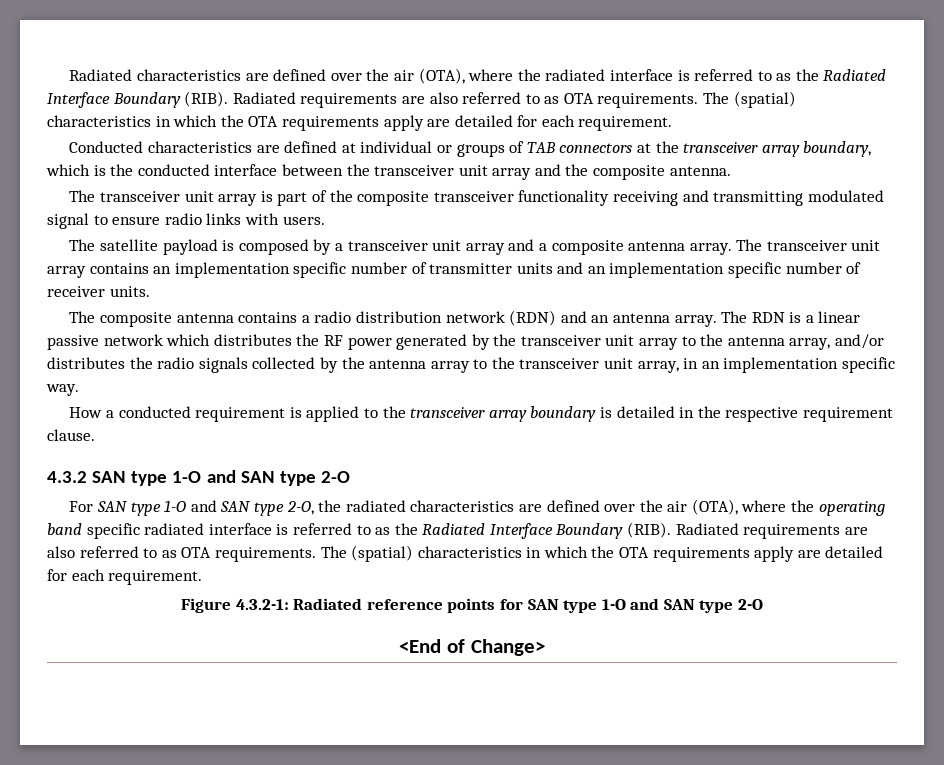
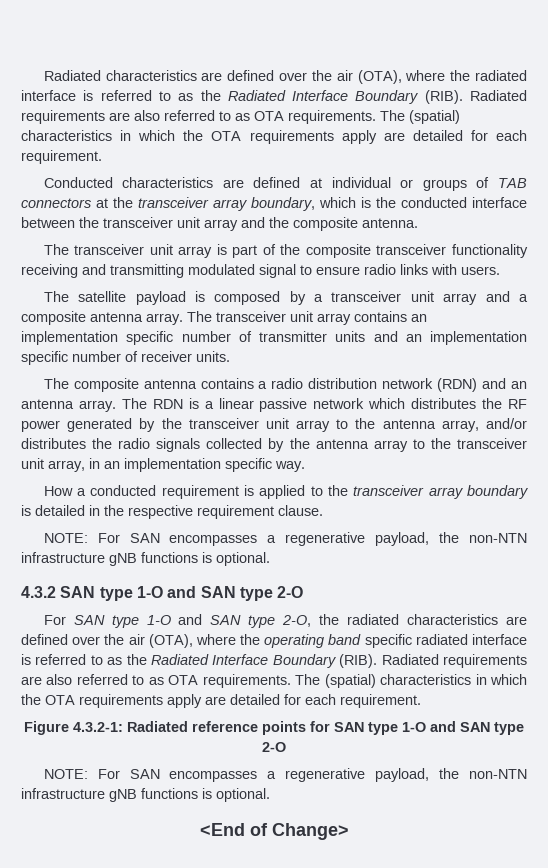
  How a conducted requirement is applied to the transceiver array boundary is detailed in the respective requirement clause.
+ NOTE: For SAN encompasses a regenerative payload, the non-NTN infrastructure gNB functions is optional.
  Figure 4.3.2-1: Radiated reference points for SAN type 1-O and SAN type 2-O
+ NOTE: For SAN encompasses a regenerative payload, the non-NTN infrastructure gNB functions is optional.

